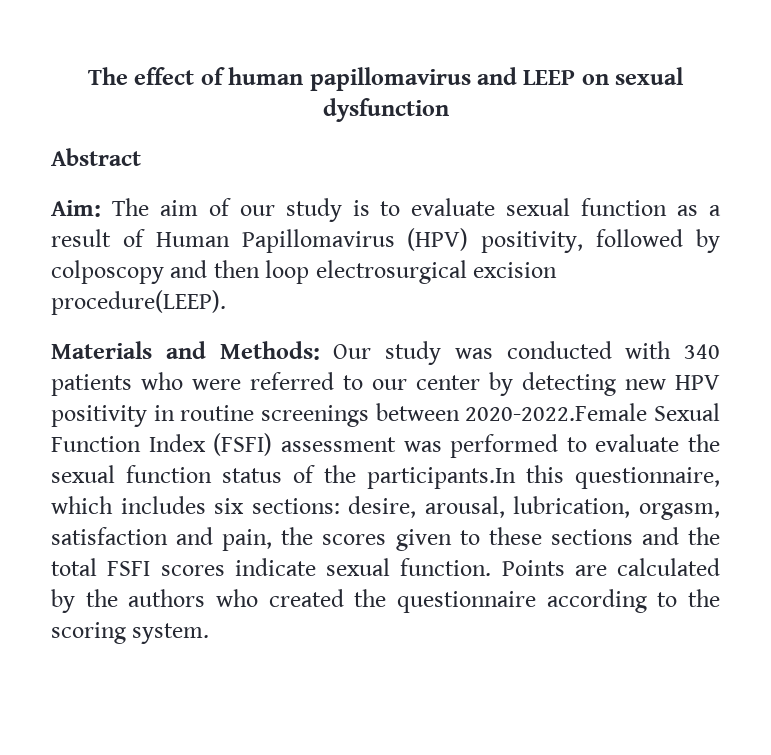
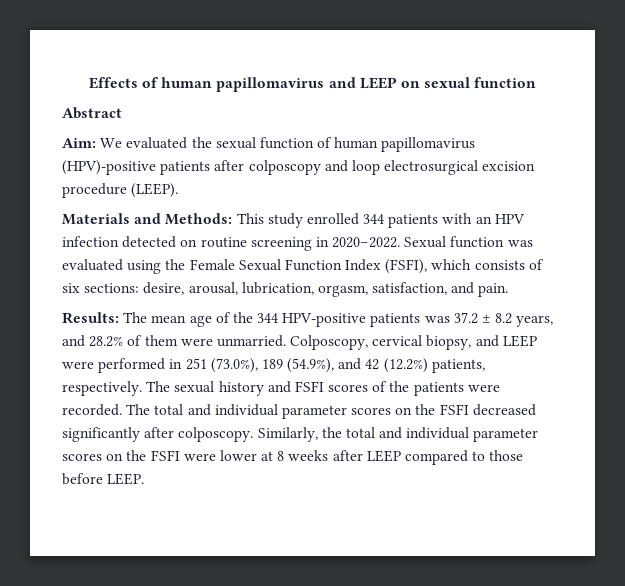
- The effect of human papillomavirus and LEEP on sexual dysfunction
+ Effects of human papillomavirus and LEEP on sexual function
- Aim: The aim of our study is to evaluate sexual function as a result of Human Papillomavirus (HPV) positivity, followed by colposcopy and then loop electrosurgical excision procedure(LEEP).
+ Aim: We evaluated the sexual function of human papillomavirus (HPV)-positive patients after colposcopy and loop electrosurgical excision procedure (LEEP).
- Materials and Methods: Our study was conducted with 340 patients who were referred to our center by detecting new HPV positivity in routine screenings between 2020-2022.Female Sexual Function Index (FSFI) assessment was performed to evaluate the sexual function status of the participants.In this questionnaire, which includes six sections: desire, arousal, lubrication, orgasm, satisfaction and pain, the scores given to these sections and the total FSFI scores indicate sexual function. Points are calculated by the authors who created the questionnaire according to the scoring system.
+ Materials and Methods: This study enrolled 344 patients with an HPV infection detected on routine screening in 2020–2022. Sexual function was evaluated using the Female Sexual Function Index (FSFI), which consists of six sections: desire, arousal, lubrication, orgasm, satisfaction, and pain.
+ Results: The mean age of the 344 HPV-positive patients was 37.2 ± 8.2 years, and 28.2% of them were unmarried. Colposcopy, cervical biopsy, and LEEP were performed in 251 (73.0%), 189 (54.9%), and 42 (12.2%) patients, respectively. The sexual history and FSFI scores of the patients were recorded. The total and individual parameter scores on the FSFI decreased significantly after colposcopy. Similarly, the total and individual parameter scores on the FSFI were lower at 8 weeks after LEEP compared to those before LEEP.

